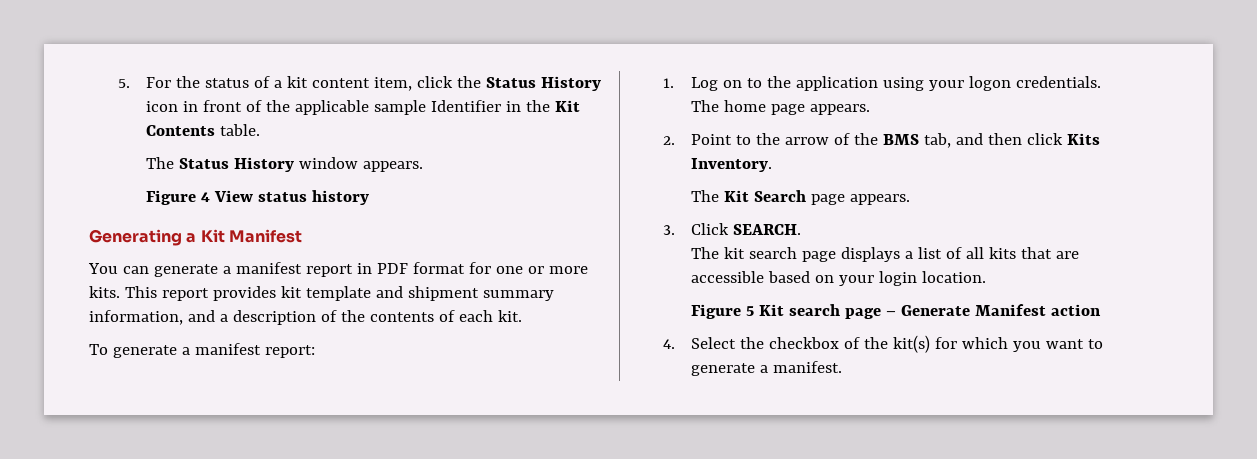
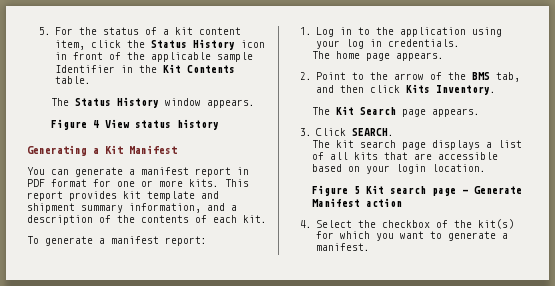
- 1. Log on to the application using your logon credentials.
+ 1. Log in to the application using your log in credentials.

